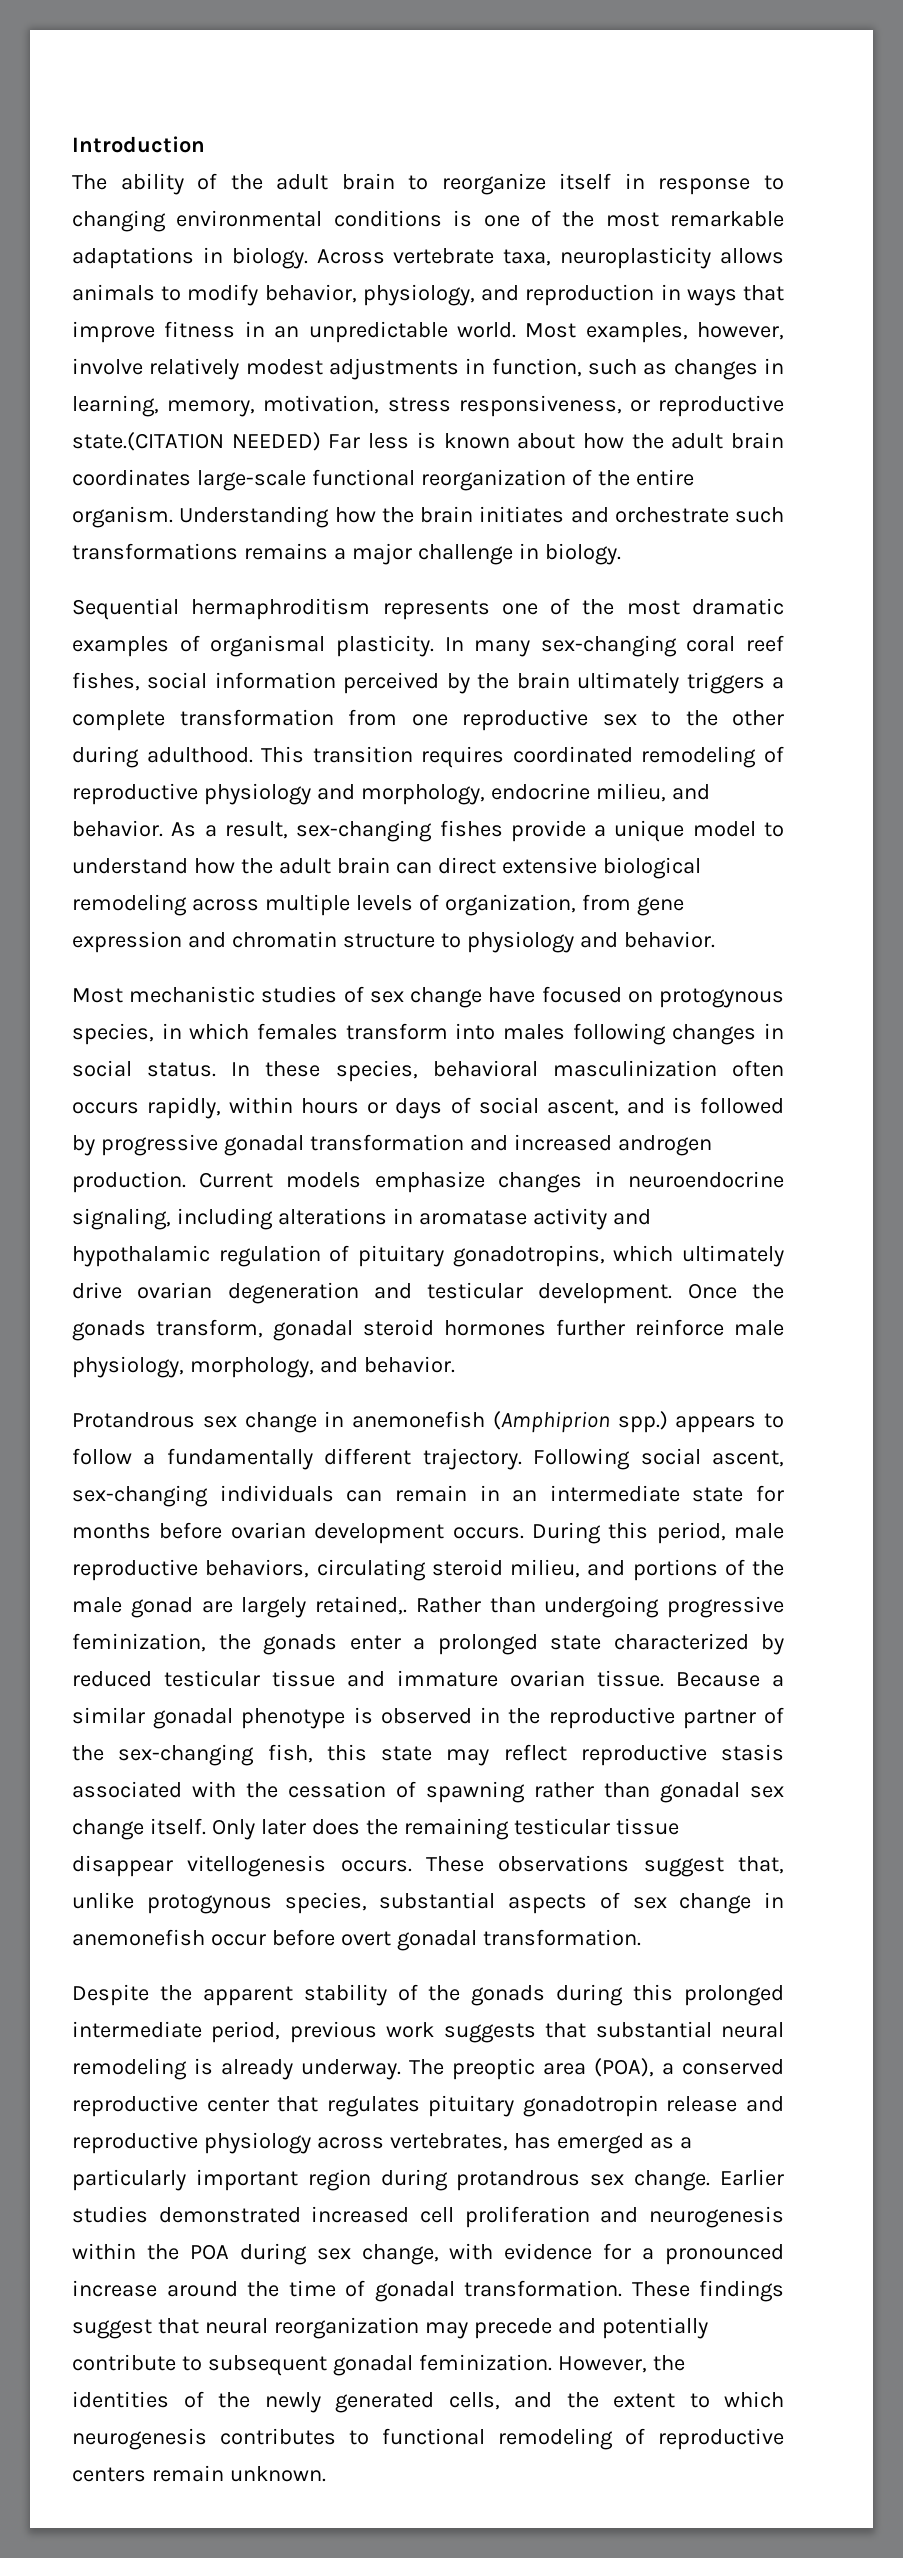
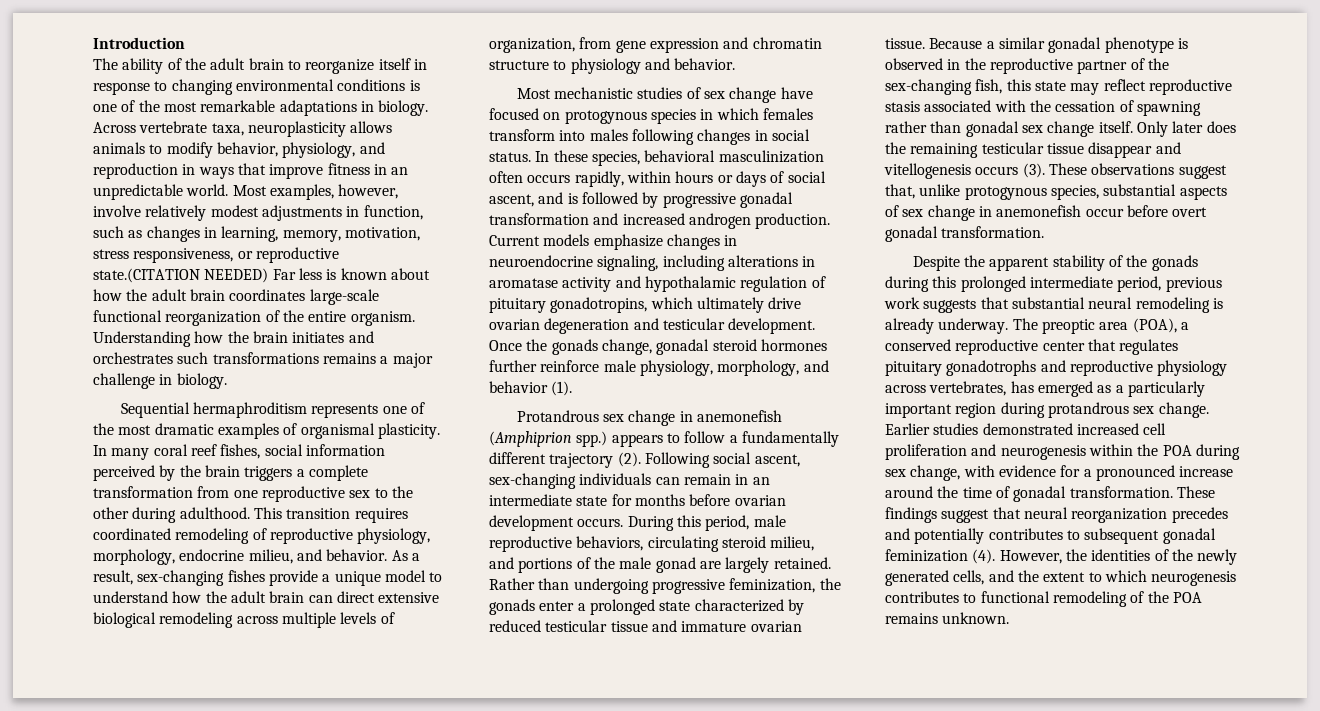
- Understanding how the brain initiates and orchestrate such transformations remains a major challenge in biology.
+ Understanding how the brain initiates and orchestrates such transformations remains a major challenge in biology.
- In many sex-changing coral reef fishes, social information perceived by the brain ultimately triggers a complete transformation from one reproductive sex to the other during adulthood.
+ In many coral reef fishes, social information perceived by the brain triggers a complete transformation from one reproductive sex to the other during adulthood.
- This transition requires coordinated remodeling of reproductive physiology and morphology, endocrine milieu, and behavior.
+ This transition requires coordinated remodeling of reproductive physiology, morphology, endocrine milieu, and behavior.
- Most mechanistic studies of sex change have focused on protogynous species, in which females transform into males following changes in social status.
+ Most mechanistic studies of sex change have focused on protogynous species in which females transform into males following changes in social status.
- Once the gonads transform, gonadal steroid hormones further reinforce male physiology, morphology, and behavior.
+ Once the gonads change, gonadal steroid hormones further reinforce male physiology, morphology, and behavior (1).
- Protandrous sex change in anemonefish (Amphiprion spp.) appears to follow a fundamentally different trajectory.
+ Protandrous sex change in anemonefish (Amphiprion spp.) appears to follow a fundamentally different trajectory (2).
- During this period, male reproductive behaviors, circulating steroid milieu, and portions of the male gonad are largely retained,.
+ During this period, male reproductive behaviors, circulating steroid milieu, and portions of the male gonad are largely retained.
- Only later does the remaining testicular tissue disappear vitellogenesis occurs.
+ Only later does the remaining testicular tissue disappear and vitellogenesis occurs (3).
- The preoptic area (POA), a conserved reproductive center that regulates pituitary gonadotropin release and reproductive physiology across vertebrates, has emerged as a particularly important region during protandrous sex change.
+ The preoptic area (POA), a conserved reproductive center that regulates pituitary gonadotrophs and reproductive physiology across vertebrates, has emerged as a particularly important region during protandrous sex change.
- These findings suggest that neural reorganization may precede and potentially contribute to subsequent gonadal feminization.
+ These findings suggest that neural reorganization precedes and potentially contributes to subsequent gonadal feminization (4).
- However, the identities of the newly generated cells, and the extent to which neurogenesis contributes to functional remodeling of reproductive centers remain unknown.
+ However, the identities of the newly generated cells, and the extent to which neurogenesis contributes to functional remodeling of the POA remains unknown.

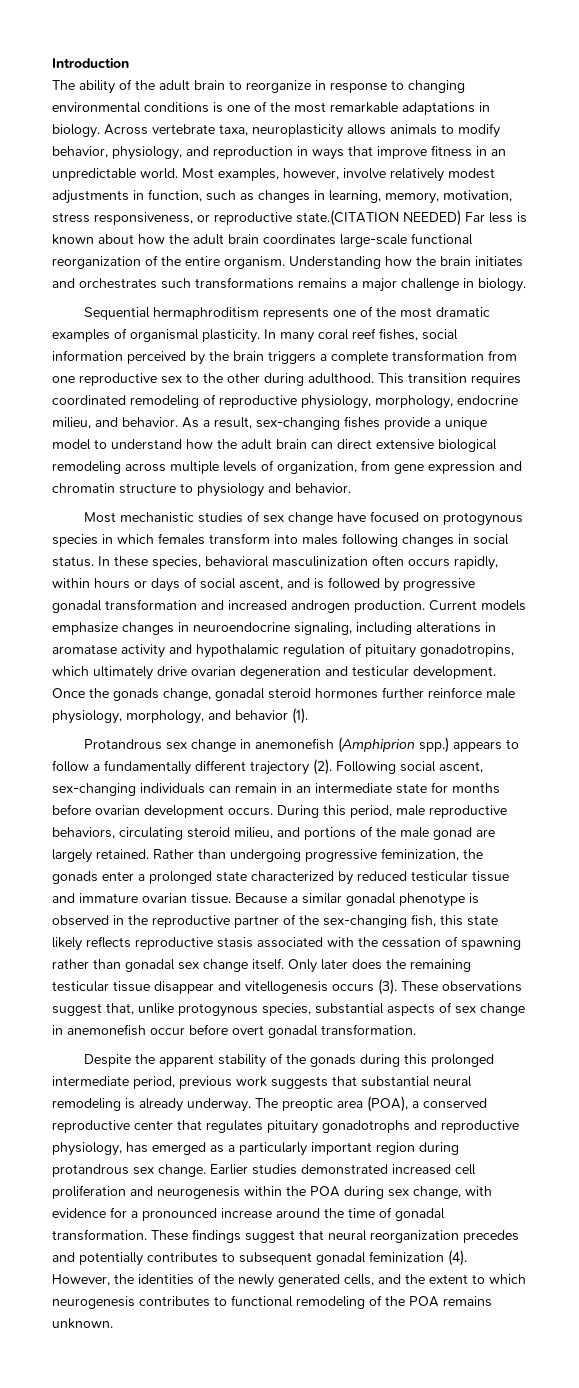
- The ability of the adult brain to reorganize itself in response to changing environmental conditions is one of the most remarkable adaptations in biology.
+ The ability of the adult brain to reorganize in response to changing environmental conditions is one of the most remarkable adaptations in biology.
- Because a similar gonadal phenotype is observed in the reproductive partner of the sex-changing fish, this state may reflect reproductive stasis associated with the cessation of spawning rather than gonadal sex change itself.
+ Because a similar gonadal phenotype is observed in the reproductive partner of the sex-changing fish, this state likely reflects reproductive stasis associated with the cessation of spawning rather than gonadal sex change itself.
- The preoptic area (POA), a conserved reproductive center that regulates pituitary gonadotrophs and reproductive physiology across vertebrates, has emerged as a particularly important region during protandrous sex change.
+ The preoptic area (POA), a conserved reproductive center that regulates pituitary gonadotrophs and reproductive physiology, has emerged as a particularly important region during protandrous sex change.

